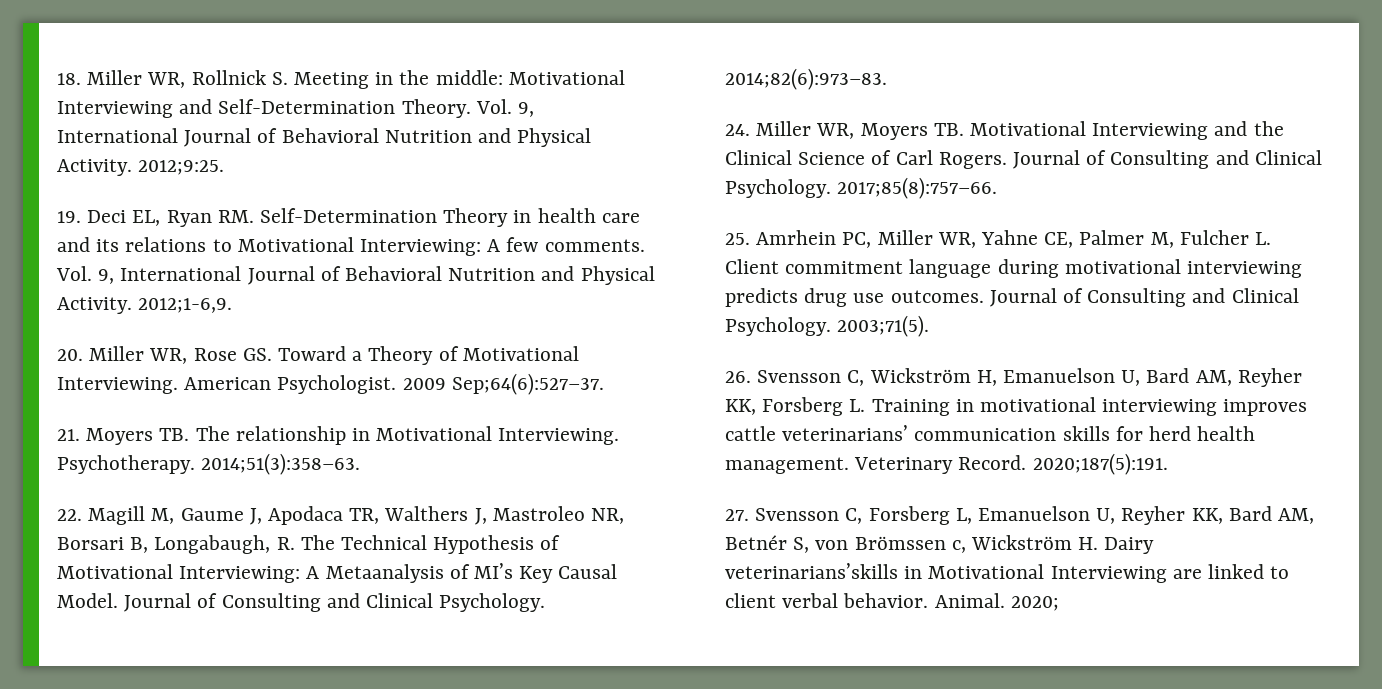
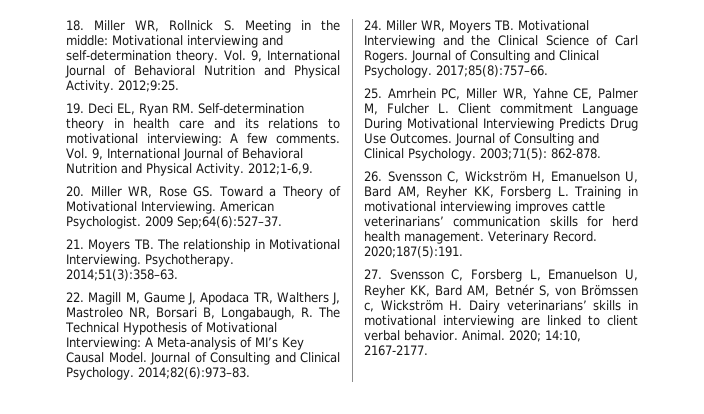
- 18. Miller WR, Rollnick S. Meeting in the middle: Motivational Interviewing and Self-Determination Theory.
+ 18. Miller WR, Rollnick S. Meeting in the middle: Motivational interviewing and self-determination theory.
- 19. Deci EL, Ryan RM. Self-Determination Theory in health care and its relations to Motivational Interviewing: A few comments.
+ 19. Deci EL, Ryan RM. Self-determination theory in health care and its relations to motivational interviewing: A few comments.
- 22. Magill M, Gaume J, Apodaca TR, Walthers J, Mastroleo NR, Borsari B, Longabaugh, R. The Technical Hypothesis of Motivational Interviewing: A Metaanalysis of MI’s Key Causal Model.
+ 22. Magill M, Gaume J, Apodaca TR, Walthers J, Mastroleo NR, Borsari B, Longabaugh, R. The Technical Hypothesis of Motivational Interviewing: A Meta-analysis of MI’s Key Causal Model.
- 25. Amrhein PC, Miller WR, Yahne CE, Palmer M, Fulcher L. Client commitment language during motivational interviewing predicts drug use outcomes. Journal of Consulting and Clinical Psychology. 2003;71(5).
+ 25. Amrhein PC, Miller WR, Yahne CE, Palmer M, Fulcher L. Client commitment Language During Motivational Interviewing Predicts Drug Use Outcomes. Journal of Consulting and Clinical Psychology. 2003;71(5): 862-878.
- 27. Svensson C, Forsberg L, Emanuelson U, Reyher KK, Bard AM, Betnér S, von Brömssen c, Wickström H. Dairy veterinarians’skills in Motivational Interviewing are linked to client verbal behavior.
+ 27. Svensson C, Forsberg L, Emanuelson U, Reyher KK, Bard AM, Betnér S, von Brömssen c, Wickström H. Dairy veterinarians’ skills in motivational interviewing are linked to client verbal behavior.
- 2020;
+ 2020; 14:10, 2167-2177.

